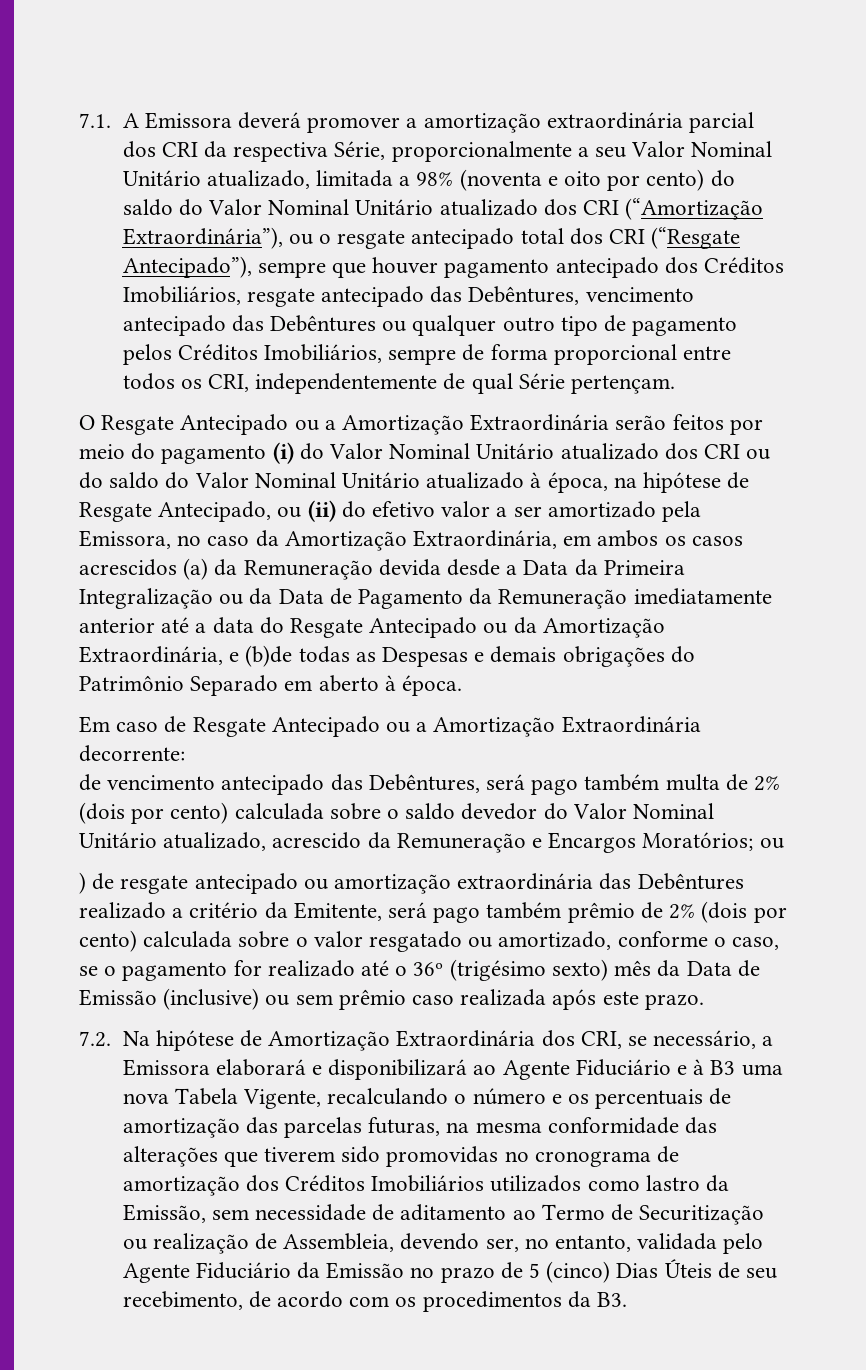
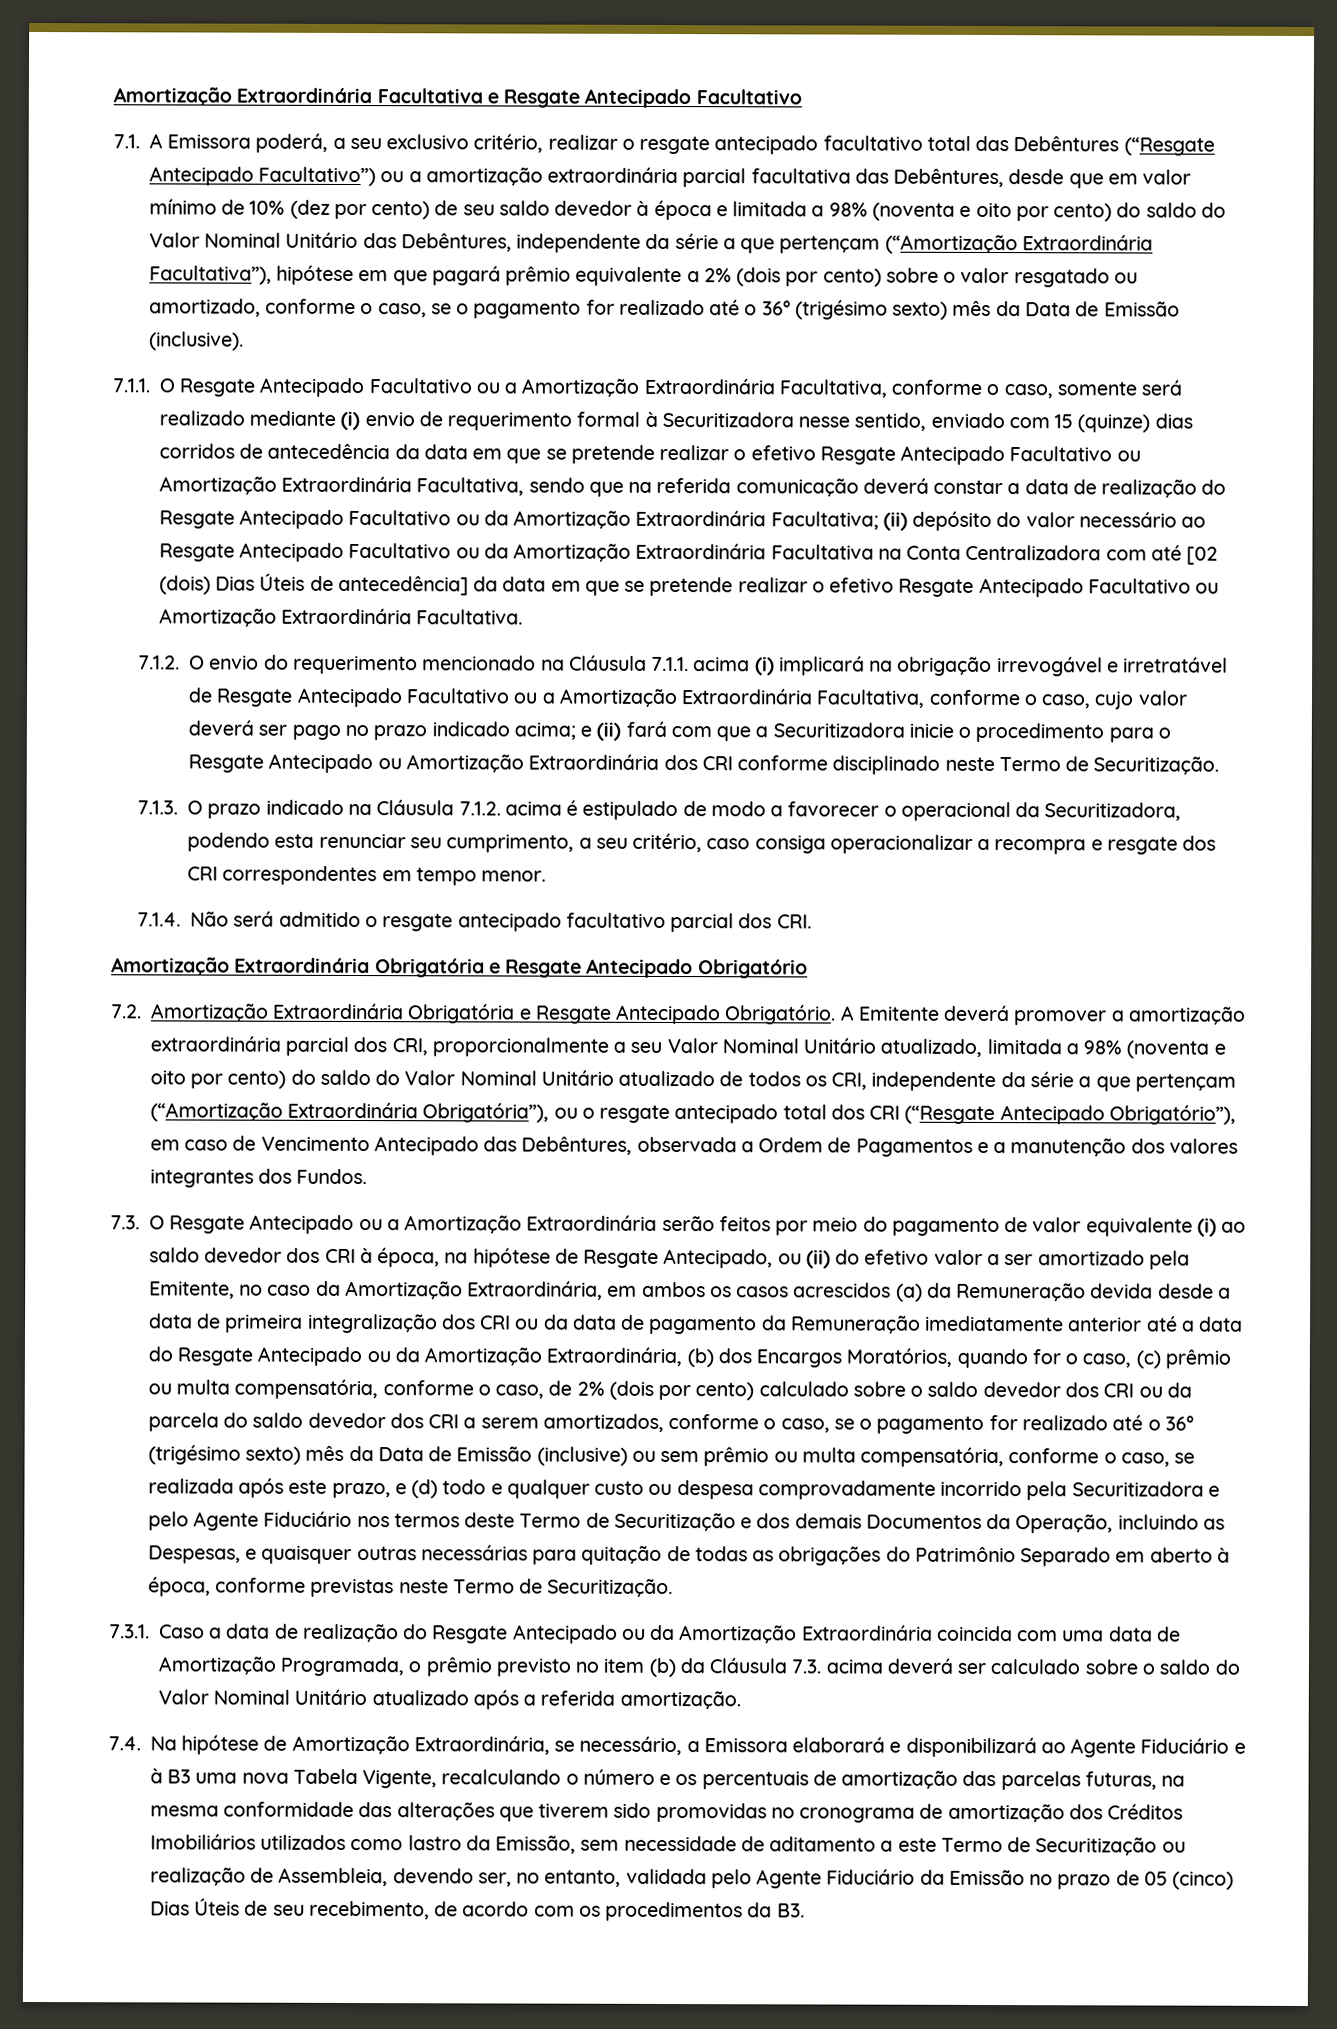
- 7.1. A Emissora deverá promover a amortização extraordinária parcial dos CRI da respectiva Série, proporcionalmente a seu Valor Nominal Unitário atualizado, limitada a 98% (noventa e oito por cento) do saldo do Valor Nominal Unitário atualizado dos CRI (“Amortização Extraordinária”), ou o resgate antecipado total dos CRI (“Resgate Antecipado”), sempre que houver pagamento antecipado dos Créditos Imobiliários, resgate antecipado das Debêntures, vencimento antecipado das Debêntures ou qualquer outro tipo de pagamento pelos Créditos Imobiliários, sempre de forma proporcional entre todos os CRI, independentemente de qual Série pertençam.
- O Resgate Antecipado ou a Amortização Extraordinária serão feitos por meio do pagamento (i) do Valor Nominal Unitário atualizado dos CRI ou do saldo do Valor Nominal Unitário atualizado à época, na hipótese de Resgate Antecipado, ou (ii) do efetivo valor a ser amortizado pela Emissora, no caso da Amortização Extraordinária, em ambos os casos acrescidos (a) da Remuneração devida desde a Data da Primeira Integralização ou da Data de Pagamento da Remuneração imediatamente anterior até a data do Resgate Antecipado ou da Amortização Extraordinária, e (b)de todas as Despesas e demais obrigações do Patrimônio Separado em aberto à época.
- Em caso de Resgate Antecipado ou a Amortização Extraordinária decorrente:
- de vencimento antecipado das Debêntures, será pago também multa de 2% (dois por cento) calculada sobre o saldo devedor do Valor Nominal Unitário atualizado, acrescido da Remuneração e Encargos Moratórios; ou
- ) de resgate antecipado ou amortização extraordinária das Debêntures realizado a critério da Emitente, será pago também prêmio de 2% (dois por cento) calculada sobre o valor resgatado ou amortizado, conforme o caso, se o pagamento for realizado até o 36º (trigésimo sexto) mês da Data de Emissão (inclusive) ou sem prêmio caso realizada após este prazo.
- 7.2. Na hipótese de Amortização Extraordinária dos CRI, se necessário, a Emissora elaborará e disponibilizará ao Agente Fiduciário e à B3 uma nova Tabela Vigente, recalculando o número e os percentuais de amortização das parcelas futuras, na mesma conformidade das alterações que tiverem sido promovidas no cronograma de amortização dos Créditos Imobiliários utilizados como lastro da Emissão, sem necessidade de aditamento ao Termo de Securitização ou realização de Assembleia, devendo ser, no entanto, validada pelo Agente Fiduciário da Emissão no prazo de 5 (cinco) Dias Úteis de seu recebimento, de acordo com os procedimentos da B3.
+ Amortização Extraordinária Facultativa e Resgate Antecipado Facultativo
+ 7.1. A Emissora poderá, a seu exclusivo critério, realizar o resgate antecipado facultativo total das Debêntures (“Resgate Antecipado Facultativo”) ou a amortização extraordinária parcial facultativa das Debêntures, desde que em valor mínimo de 10% (dez por cento) de seu saldo devedor à época e limitada a 98% (noventa e oito por cento) do saldo do Valor Nominal Unitário das Debêntures, independente da série a que pertençam (“Amortização Extraordinária Facultativa”), hipótese em que pagará prêmio equivalente a 2% (dois por cento) sobre o valor resgatado ou amortizado, conforme o caso, se o pagamento for realizado até o 36º (trigésimo sexto) mês da Data de Emissão (inclusive).
+ 7.1.1. O Resgate Antecipado Facultativo ou a Amortização Extraordinária Facultativa, conforme o caso, somente será realizado mediante (i) envio de requerimento formal à Securitizadora nesse sentido, enviado com 15 (quinze) dias corridos de antecedência da data em que se pretende realizar o efetivo Resgate Antecipado Facultativo ou Amortização Extraordinária Facultativa, sendo que na referida comunicação deverá constar a data de realização do Resgate Antecipado Facultativo ou da Amortização Extraordinária Facultativa; (ii) depósito do valor necessário ao Resgate Antecipado Facultativo ou da Amortização Extraordinária Facultativa na Conta Centralizadora com até [02 (dois) Dias Úteis de antecedência] da data em que se pretende realizar o efetivo Resgate Antecipado Facultativo ou Amortização Extraordinária Facultativa.
+ 7.1.2. O envio do requerimento mencionado na Cláusula 7.1.1. acima (i) implicará na obrigação irrevogável e irretratável de Resgate Antecipado Facultativo ou a Amortização Extraordinária Facultativa, conforme o caso, cujo valor deverá ser pago no prazo indicado acima; e (ii) fará com que a Securitizadora inicie o procedimento para o Resgate Antecipado ou Amortização Extraordinária dos CRI conforme disciplinado neste Termo de Securitização.
+ 7.1.3. O prazo indicado na Cláusula 7.1.2. acima é estipulado de modo a favorecer o operacional da Securitizadora, podendo esta renunciar seu cumprimento, a seu critério, caso consiga operacionalizar a recompra e resgate dos CRI correspondentes em tempo menor.
+ 7.1.4. Não será admitido o resgate antecipado facultativo parcial dos CRI.
+ Amortização Extraordinária Obrigatória e Resgate Antecipado Obrigatório
+ 7.2. Amortização Extraordinária Obrigatória e Resgate Antecipado Obrigatório. A Emitente deverá promover a amortização extraordinária parcial dos CRI, proporcionalmente a seu Valor Nominal Unitário atualizado, limitada a 98% (noventa e oito por cento) do saldo do Valor Nominal Unitário atualizado de todos os CRI, independente da série a que pertençam (“Amortização Extraordinária Obrigatória”), ou o resgate antecipado total dos CRI (“Resgate Antecipado Obrigatório”), em caso de Vencimento Antecipado das Debêntures, observada a Ordem de Pagamentos e a manutenção dos valores integrantes dos Fundos.
+ 7.3. O Resgate Antecipado ou a Amortização Extraordinária serão feitos por meio do pagamento de valor equivalente (i) ao saldo devedor dos CRI à época, na hipótese de Resgate Antecipado, ou (ii) do efetivo valor a ser amortizado pela Emitente, no caso da Amortização Extraordinária, em ambos os casos acrescidos (a) da Remuneração devida desde a data de primeira integralização dos CRI ou da data de pagamento da Remuneração imediatamente anterior até a data do Resgate Antecipado ou da Amortização Extraordinária, (b) dos Encargos Moratórios, quando for o caso, (c) prêmio ou multa compensatória, conforme o caso, de 2% (dois por cento) calculado sobre o saldo devedor dos CRI ou da parcela do saldo devedor dos CRI a serem amortizados, conforme o caso, se o pagamento for realizado até o 36º (trigésimo sexto) mês da Data de Emissão (inclusive) ou sem prêmio ou multa compensatória, conforme o caso, se realizada após este prazo, e (d) todo e qualquer custo ou despesa comprovadamente incorrido pela Securitizadora e pelo Agente Fiduciário nos termos deste Termo de Securitização e dos demais Documentos da Operação, incluindo as Despesas, e quaisquer outras necessárias para quitação de todas as obrigações do Patrimônio Separado em aberto à época, conforme previstas neste Termo de Securitização.
+ 7.3.1. Caso a data de realização do Resgate Antecipado ou da Amortização Extraordinária coincida com uma data de Amortização Programada, o prêmio previsto no item (b) da Cláusula 7.3. acima deverá ser calculado sobre o saldo do Valor Nominal Unitário atualizado após a referida amortização.
+ 7.4. Na hipótese de Amortização Extraordinária, se necessário, a Emissora elaborará e disponibilizará ao Agente Fiduciário e à B3 uma nova Tabela Vigente, recalculando o número e os percentuais de amortização das parcelas futuras, na mesma conformidade das alterações que tiverem sido promovidas no cronograma de amortização dos Créditos Imobiliários utilizados como lastro da Emissão, sem necessidade de aditamento a este Termo de Securitização ou realização de Assembleia, devendo ser, no entanto, validada pelo Agente Fiduciário da Emissão no prazo de 05 (cinco) Dias Úteis de seu recebimento, de acordo com os procedimentos da B3.

